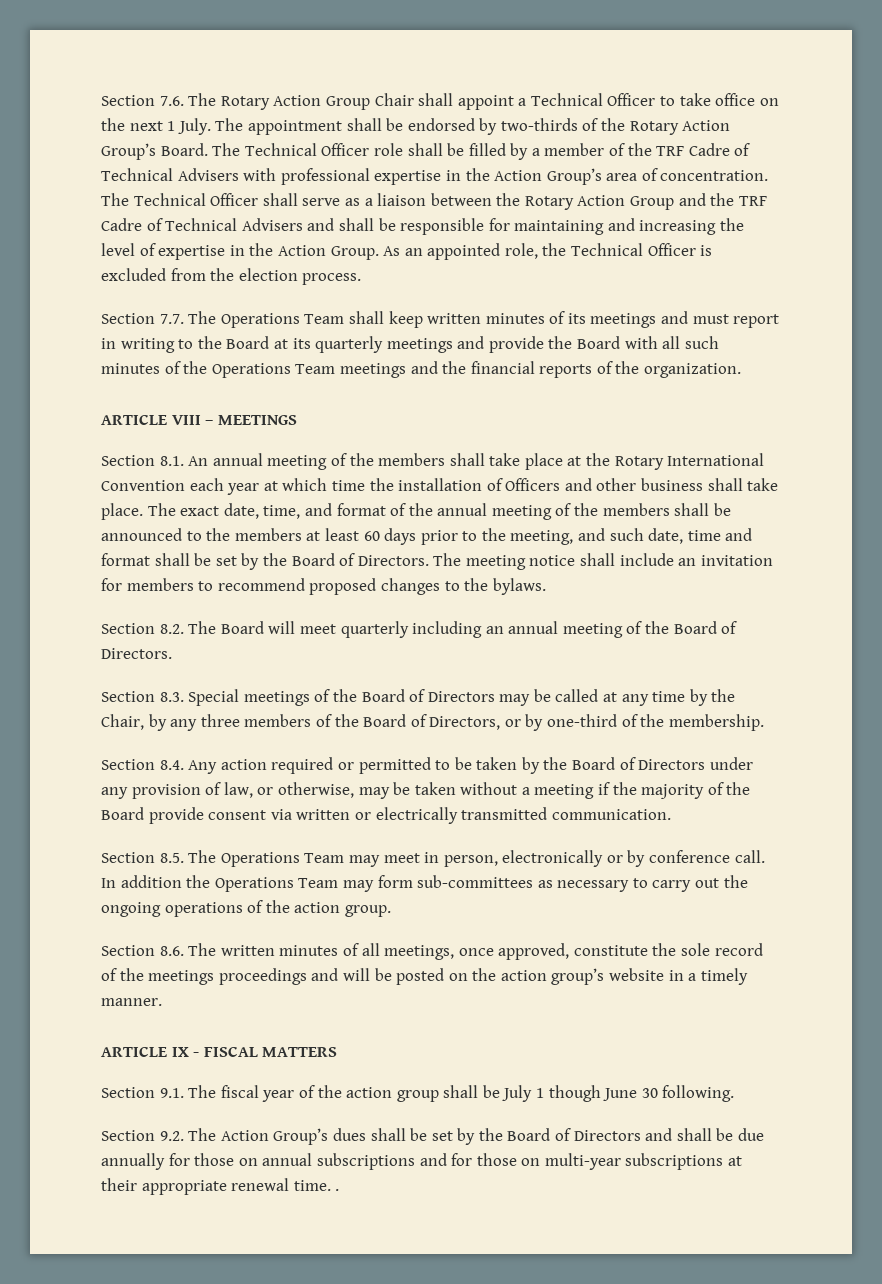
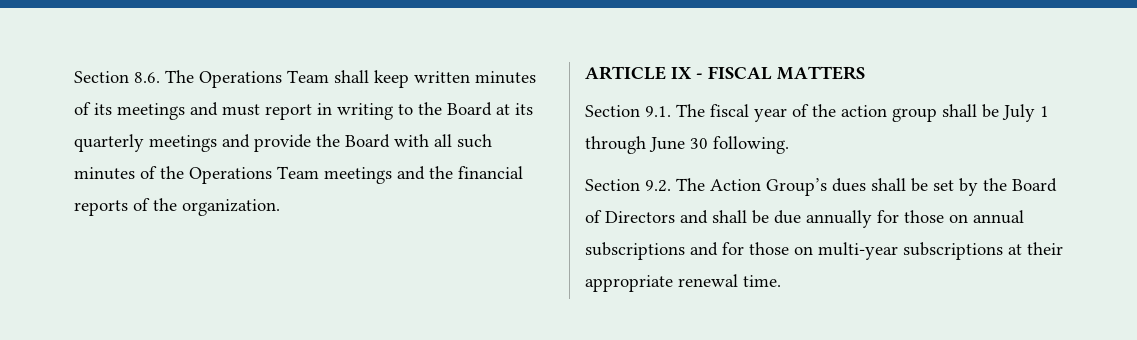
- Section 7.6. The Rotary Action Group Chair shall appoint a Technical Officer to take office on the next 1 July. The appointment shall be endorsed by two-thirds of the Rotary Action Group’s Board. The Technical Officer role shall be filled by a member of the TRF Cadre of Technical Advisers with professional expertise in the Action Group’s area of concentration. The Technical Officer shall serve as a liaison between the Rotary Action Group and the TRF Cadre of Technical Advisers and shall be responsible for maintaining and increasing the level of expertise in the Action Group. As an appointed role, the Technical Officer is excluded from the election process.
- Section 7.7. The Operations Team shall keep written minutes of its meetings and must report in writing to the Board at its quarterly meetings and provide the Board with all such minutes of the Operations Team meetings and the financial reports of the organization.
+ Section 8.6. The Operations Team shall keep written minutes of its meetings and must report in writing to the Board at its quarterly meetings and provide the Board with all such minutes of the Operations Team meetings and the financial reports of the organization.
- ARTICLE VIII – MEETINGS
- Section 8.1. An annual meeting of the members shall take place at the Rotary International Convention each year at which time the installation of Officers and other business shall take place. The exact date, time, and format of the annual meeting of the members shall be announced to the members at least 60 days prior to the meeting, and such date, time and format shall be set by the Board of Directors. The meeting notice shall include an invitation for members to recommend proposed changes to the bylaws.
- Section 8.2. The Board will meet quarterly including an annual meeting of the Board of Directors.
- Section 8.3. Special meetings of the Board of Directors may be called at any time by the Chair, by any three members of the Board of Directors, or by one-third of the membership.
- Section 8.4. Any action required or permitted to be taken by the Board of Directors under any provision of law, or otherwise, may be taken without a meeting if the majority of the Board provide consent via written or electrically transmitted communication.
- Section 8.5. The Operations Team may meet in person, electronically or by conference call. In addition the Operations Team may form sub-committees as necessary to carry out the ongoing operations of the action group.
- Section 8.6. The written minutes of all meetings, once approved, constitute the sole record of the meetings proceedings and will be posted on the action group’s website in a timely manner.
- Section 9.1. The fiscal year of the action group shall be July 1 though June 30 following.
+ Section 9.1. The fiscal year of the action group shall be July 1 through June 30 following.
- Section 9.2. The Action Group’s dues shall be set by the Board of Directors and shall be due annually for those on annual subscriptions and for those on multi-year subscriptions at their appropriate renewal time. .
+ Section 9.2. The Action Group’s dues shall be set by the Board of Directors and shall be due annually for those on annual subscriptions and for those on multi-year subscriptions at their appropriate renewal time.

